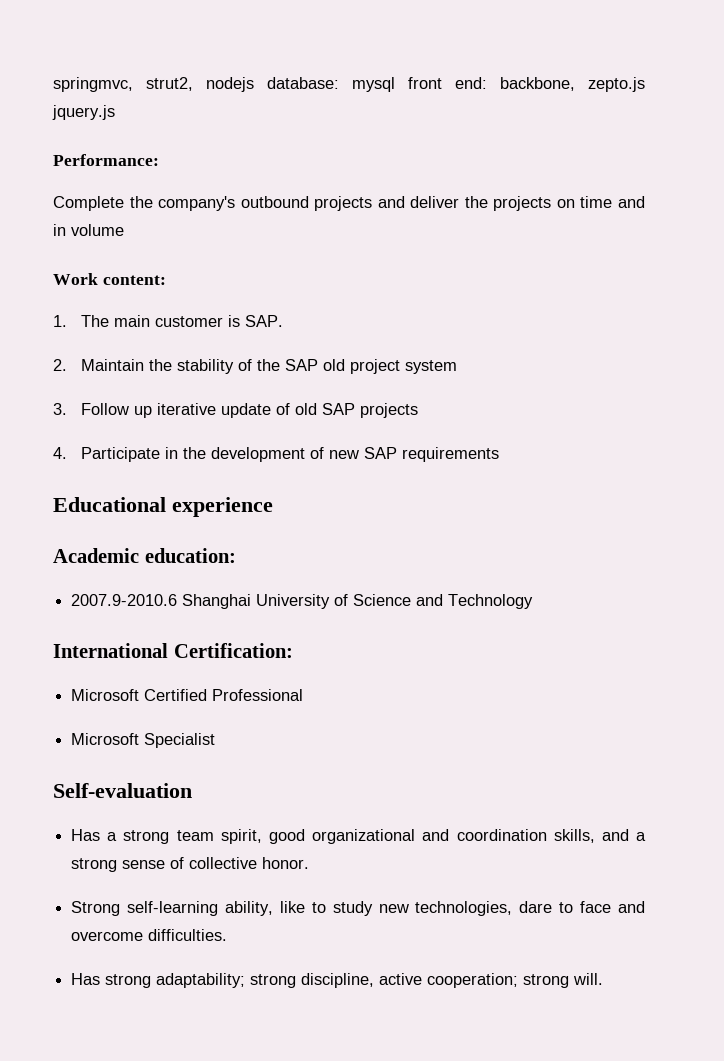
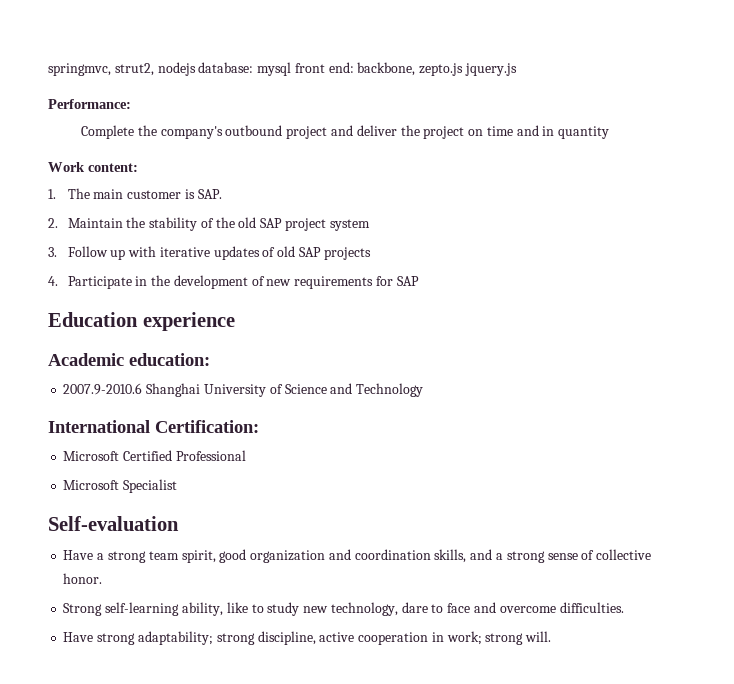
- Complete the company's outbound projects and deliver the projects on time and in volume
+ Complete the company's outbound project and deliver the project on time and in quantity
- 2. Maintain the stability of the SAP old project system
+ 2. Maintain the stability of the old SAP project system
- 3. Follow up iterative update of old SAP projects
+ 3. Follow up with iterative updates of old SAP projects
- 4. Participate in the development of new SAP requirements
- Educational experience
+ 4. Participate in the development of new requirements for SAP
+ Education experience
- Has a strong team spirit, good organizational and coordination skills, and a strong sense of collective honor.
+ Have a strong team spirit, good organization and coordination skills, and a strong sense of collective honor.
- Strong self-learning ability, like to study new technologies, dare to face and overcome difficulties.
+ Strong self-learning ability, like to study new technology, dare to face and overcome difficulties.
- Has strong adaptability; strong discipline, active cooperation; strong will.
+ Have strong adaptability; strong discipline, active cooperation in work; strong will.

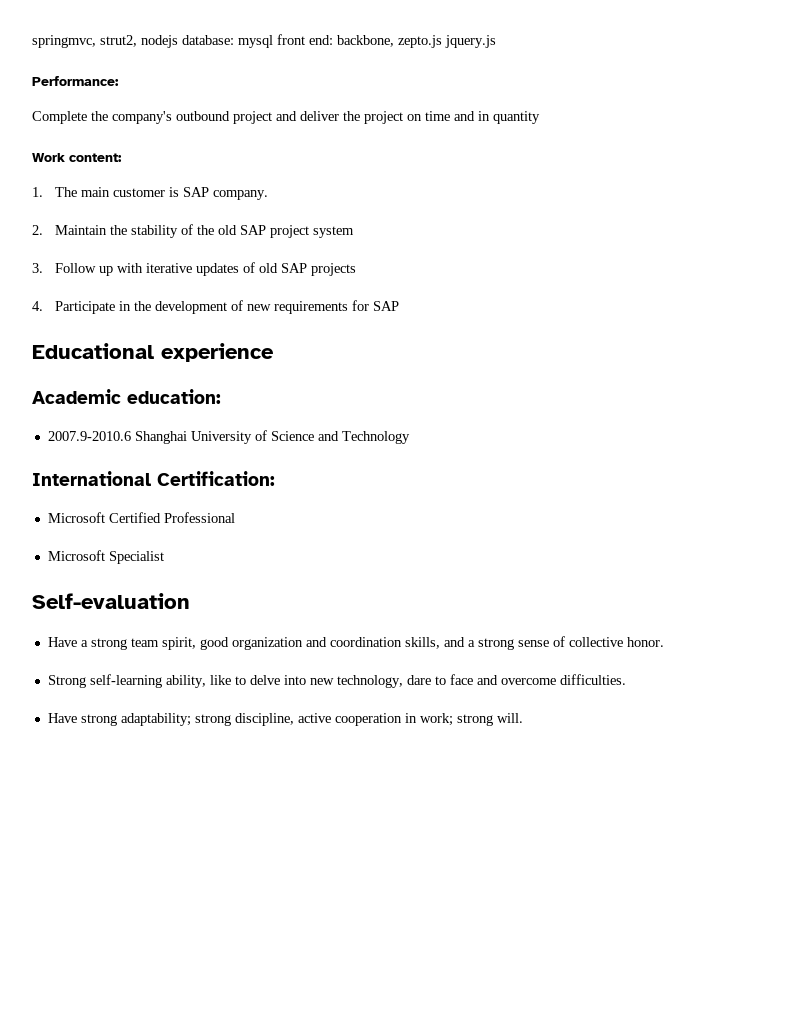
- 1. The main customer is SAP.
+ 1. The main customer is SAP company.
- Education experience
+ Educational experience
- Strong self-learning ability, like to study new technology, dare to face and overcome difficulties.
+ Strong self-learning ability, like to delve into new technology, dare to face and overcome difficulties.

